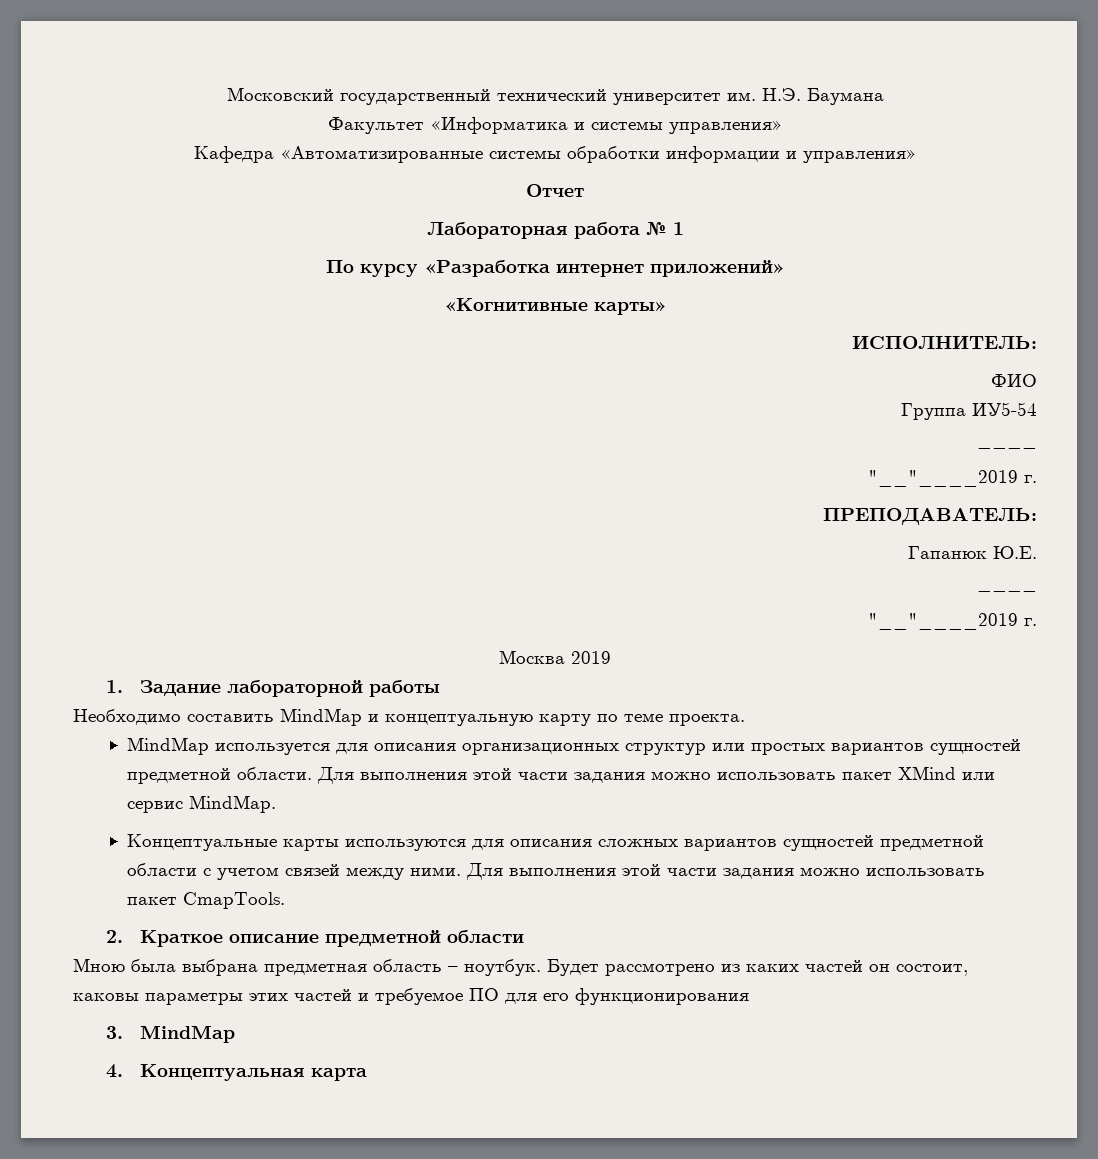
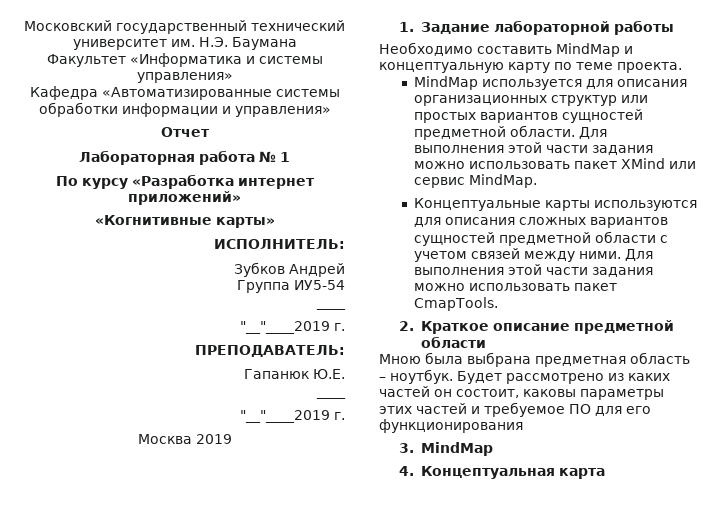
- ФИО
+ Зубков Андрей

